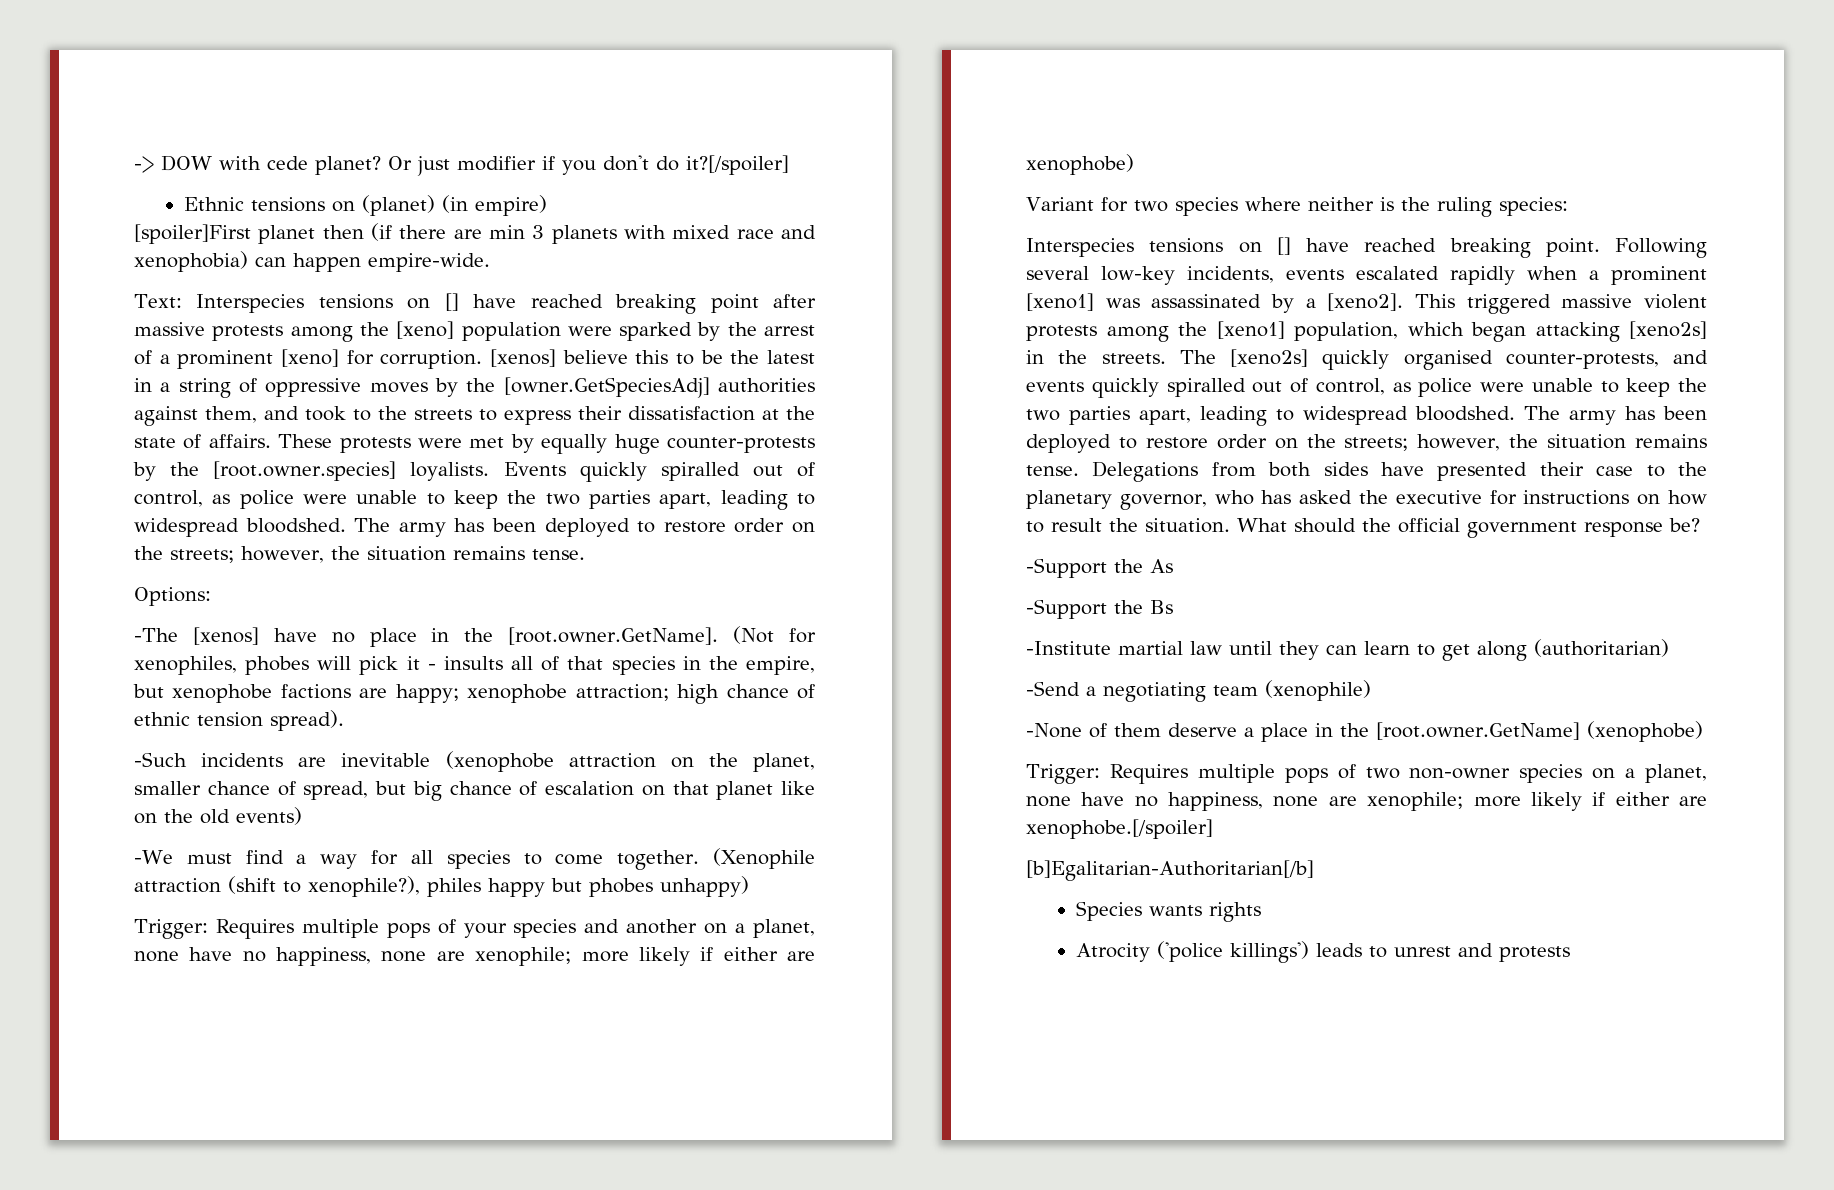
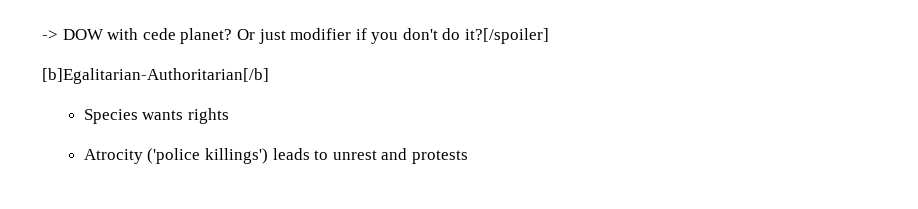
- Ethnic tensions on (planet) (in empire)
- [spoiler]First planet then (if there are min 3 planets with mixed race and xenophobia) can happen empire-wide.
- Text: Interspecies tensions on [] have reached breaking point after massive protests among the [xeno] population were sparked by the arrest of a prominent [xeno] for corruption. [xenos] believe this to be the latest in a string of oppressive moves by the [owner.GetSpeciesAdj] authorities against them, and took to the streets to express their dissatisfaction at the state of affairs. These protests were met by equally huge counter-protests by the [root.owner.species] loyalists. Events quickly spiralled out of control, as police were unable to keep the two parties apart, leading to widespread bloodshed. The army has been deployed to restore order on the streets; however, the situation remains tense.
- Options:
- -The [xenos] have no place in the [root.owner.GetName]. (Not for xenophiles, phobes will pick it - insults all of that species in the empire, but xenophobe factions are happy; xenophobe attraction; high chance of ethnic tension spread).
- -Such incidents are inevitable (xenophobe attraction on the planet, smaller chance of spread, but big chance of escalation on that planet like on the old events)
- -We must find a way for all species to come together. (Xenophile attraction (shift to xenophile?), philes happy but phobes unhappy)
- Trigger: Requires multiple pops of your species and another on a planet, none have no happiness, none are xenophile; more likely if either are xenophobe)
- Variant for two species where neither is the ruling species:
- Interspecies tensions on [] have reached breaking point. Following several low-key incidents, events escalated rapidly when a prominent [xeno1] was assassinated by a [xeno2]. This triggered massive violent protests among the [xeno1] population, which began attacking [xeno2s] in the streets. The [xeno2s] quickly organised counter-protests, and events quickly spiralled out of control, as police were unable to keep the two parties apart, leading to widespread bloodshed. The army has been deployed to restore order on the streets; however, the situation remains tense. Delegations from both sides have presented their case to the planetary governor, who has asked the executive for instructions on how to result the situation. What should the official government response be?
- -Support the As
- -Support the Bs
- -Institute martial law until they can learn to get along (authoritarian)
- -Send a negotiating team (xenophile)
- -None of them deserve a place in the [root.owner.GetName] (xenophobe)
- Trigger: Requires multiple pops of two non-owner species on a planet, none have no happiness, none are xenophile; more likely if either are xenophobe.[/spoiler]

